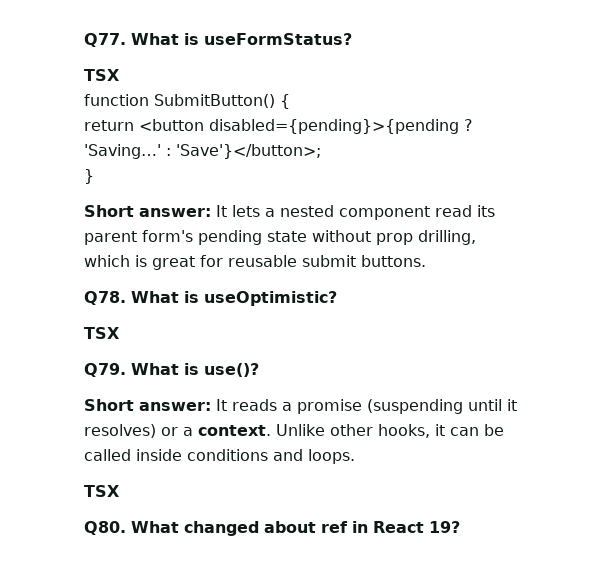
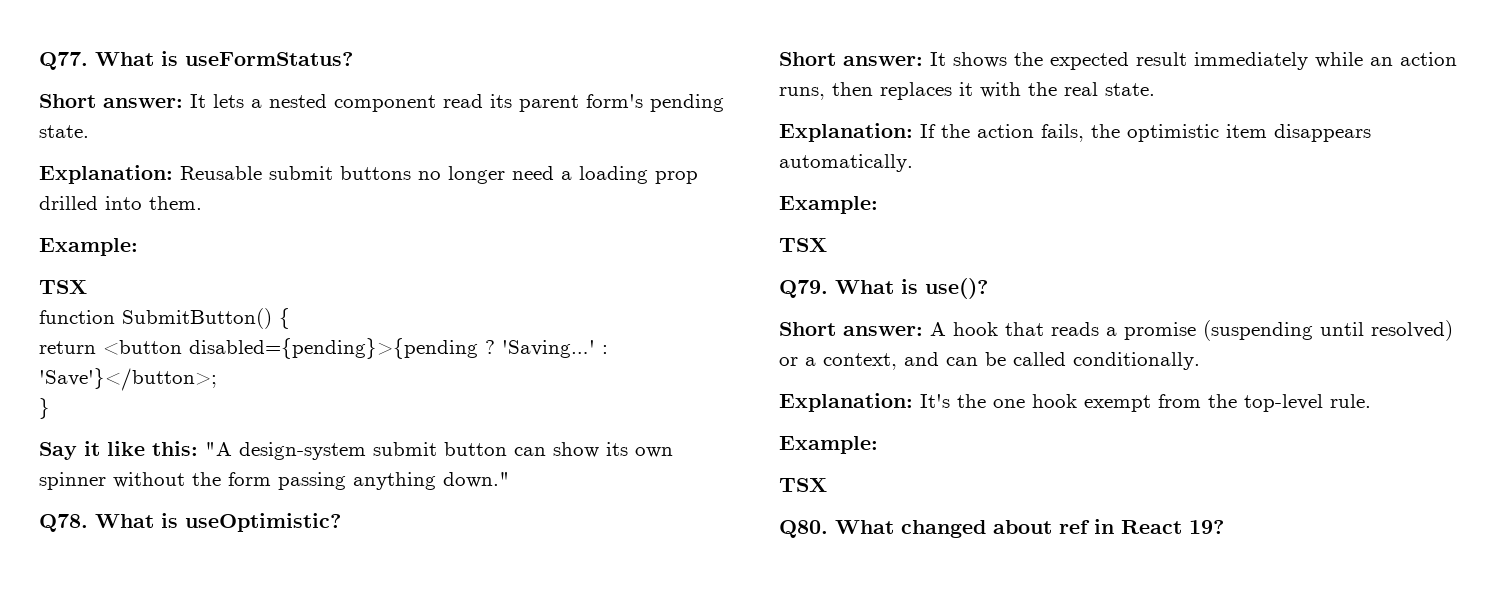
+ Short answer: It lets a nested component read its parent form's pending state.
+ Explanation: Reusable submit buttons no longer need a loading prop drilled into them.
+ Example:
- Short answer: It lets a nested component read its parent form's pending state without prop drilling, which is great for reusable submit buttons.
+ Say it like this: "A design-system submit button can show its own spinner without the form passing anything down."
  Q78. What is useOptimistic?
+ Short answer: It shows the expected result immediately while an action runs, then replaces it with the real state.
+ Explanation: If the action fails, the optimistic item disappears automatically.
+ Example:
- Short answer: It reads a promise (suspending until it resolves) or a context. Unlike other hooks, it can be called inside conditions and loops.
+ Short answer: A hook that reads a promise (suspending until resolved) or a context, and can be called conditionally.
+ Explanation: It's the one hook exempt from the top-level rule.
+ Example:

